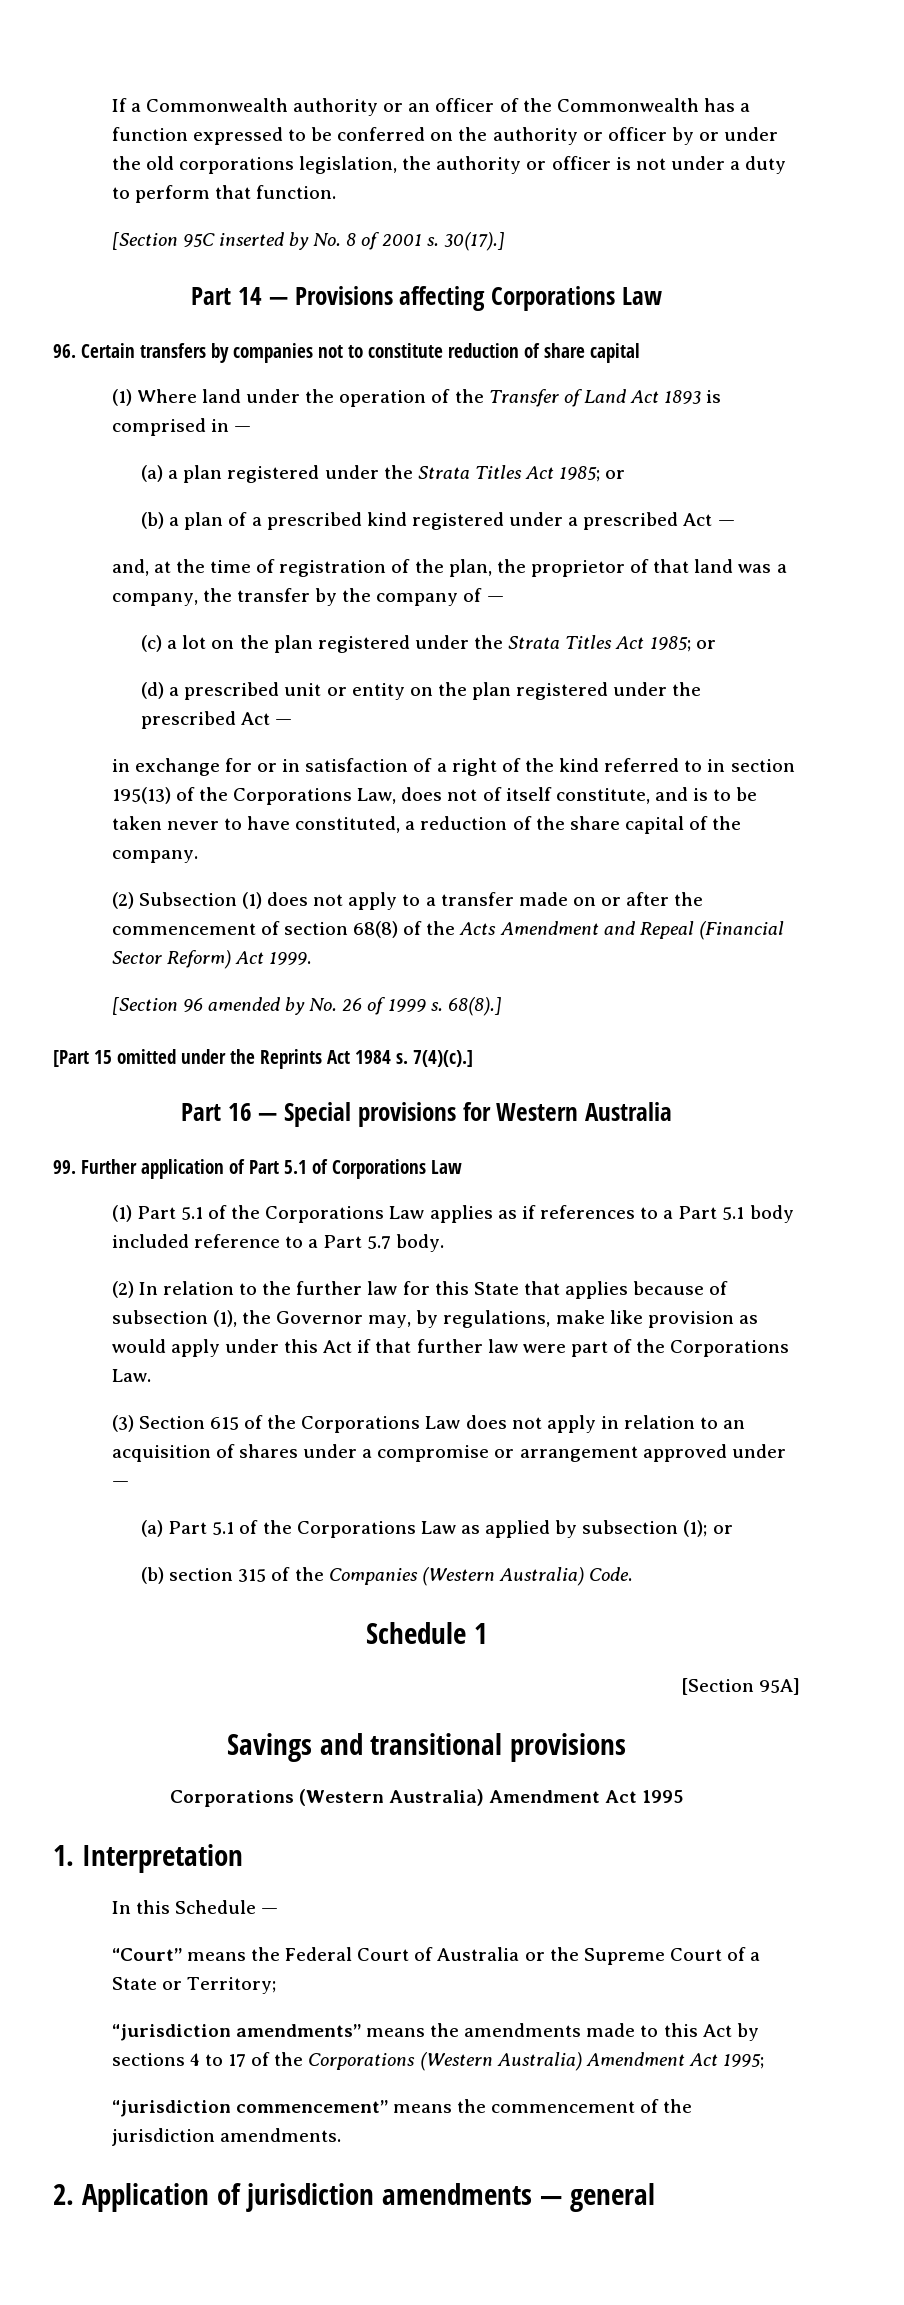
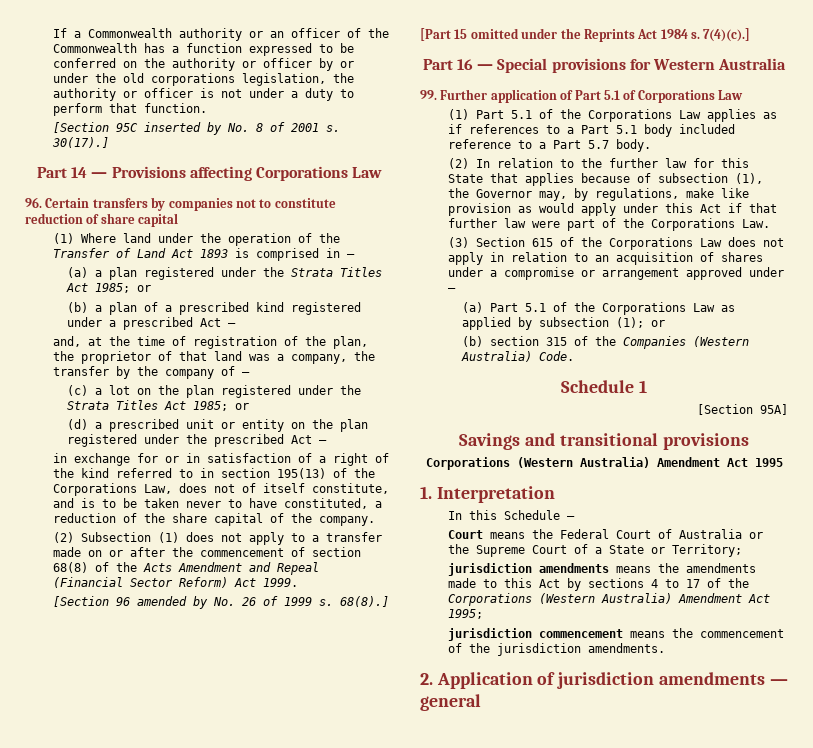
- “Court” means the Federal Court of Australia or the Supreme Court of a State or Territory;
+ Court means the Federal Court of Australia or the Supreme Court of a State or Territory;
- “jurisdiction amendments” means the amendments made to this Act by sections 4 to 17 of the Corporations (Western Australia) Amendment Act 1995;
+ jurisdiction amendments means the amendments made to this Act by sections 4 to 17 of the Corporations (Western Australia) Amendment Act 1995;
- “jurisdiction commencement” means the commencement of the jurisdiction amendments.
+ jurisdiction commencement means the commencement of the jurisdiction amendments.

